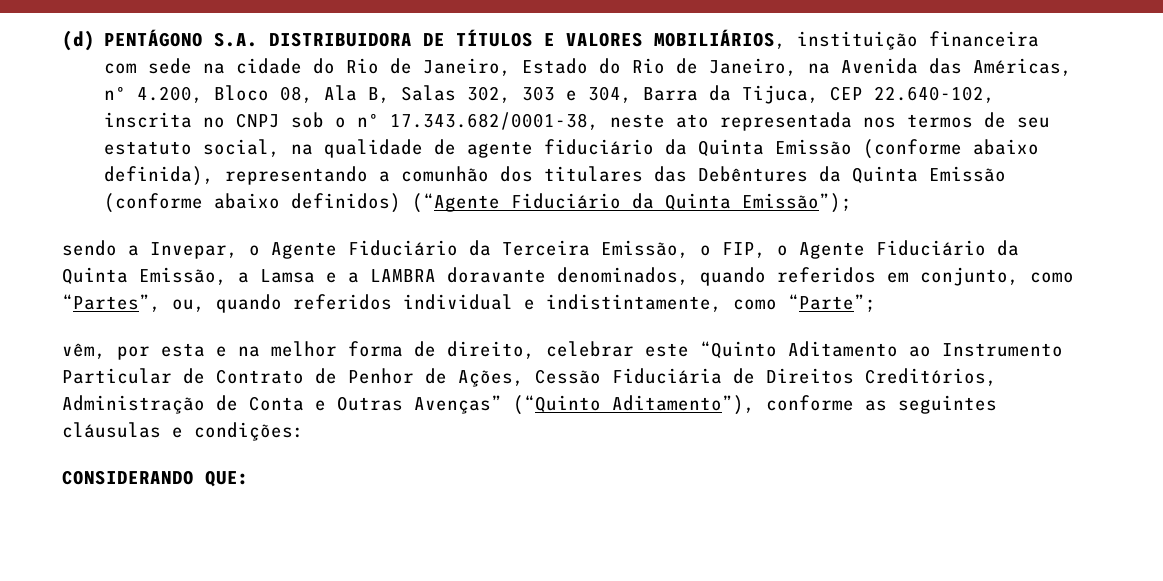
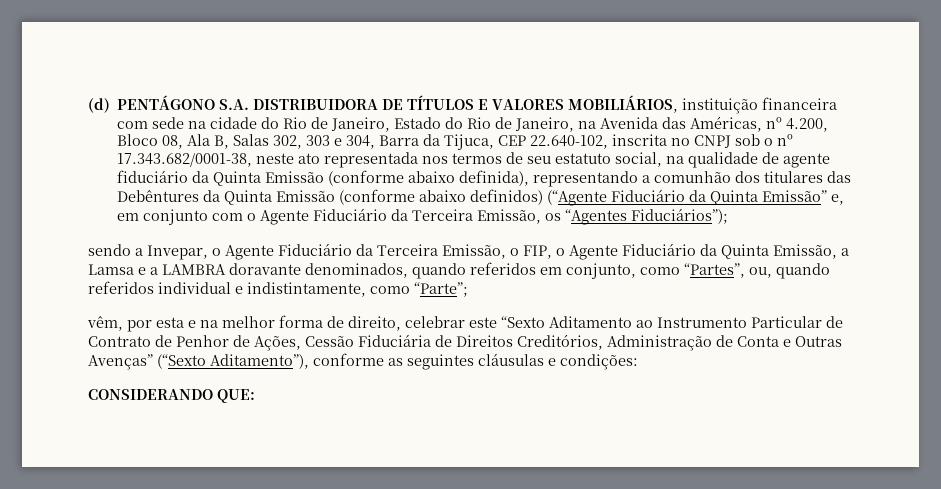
- (d) PENTÁGONO S.A. DISTRIBUIDORA DE TÍTULOS E VALORES MOBILIÁRIOS, instituição financeira com sede na cidade do Rio de Janeiro, Estado do Rio de Janeiro, na Avenida das Américas, nº 4.200, Bloco 08, Ala B, Salas 302, 303 e 304, Barra da Tijuca, CEP 22.640-102, inscrita no CNPJ sob o nº 17.343.682/0001-38, neste ato representada nos termos de seu estatuto social, na qualidade de agente fiduciário da Quinta Emissão (conforme abaixo definida), representando a comunhão dos titulares das Debêntures da Quinta Emissão (conforme abaixo definidos) (“Agente Fiduciário da Quinta Emissão”);
+ (d) PENTÁGONO S.A. DISTRIBUIDORA DE TÍTULOS E VALORES MOBILIÁRIOS, instituição financeira com sede na cidade do Rio de Janeiro, Estado do Rio de Janeiro, na Avenida das Américas, nº 4.200, Bloco 08, Ala B, Salas 302, 303 e 304, Barra da Tijuca, CEP 22.640-102, inscrita no CNPJ sob o nº 17.343.682/0001-38, neste ato representada nos termos de seu estatuto social, na qualidade de agente fiduciário da Quinta Emissão (conforme abaixo definida), representando a comunhão dos titulares das Debêntures da Quinta Emissão (conforme abaixo definidos) (“Agente Fiduciário da Quinta Emissão” e, em conjunto com o Agente Fiduciário da Terceira Emissão, os “Agentes Fiduciários”);
- vêm, por esta e na melhor forma de direito, celebrar este “Quinto Aditamento ao Instrumento Particular de Contrato de Penhor de Ações, Cessão Fiduciária de Direitos Creditórios, Administração de Conta e Outras Avenças” (“Quinto Aditamento”), conforme as seguintes cláusulas e condições:
+ vêm, por esta e na melhor forma de direito, celebrar este “Sexto Aditamento ao Instrumento Particular de Contrato de Penhor de Ações, Cessão Fiduciária de Direitos Creditórios, Administração de Conta e Outras Avenças” (“Sexto Aditamento”), conforme as seguintes cláusulas e condições:

